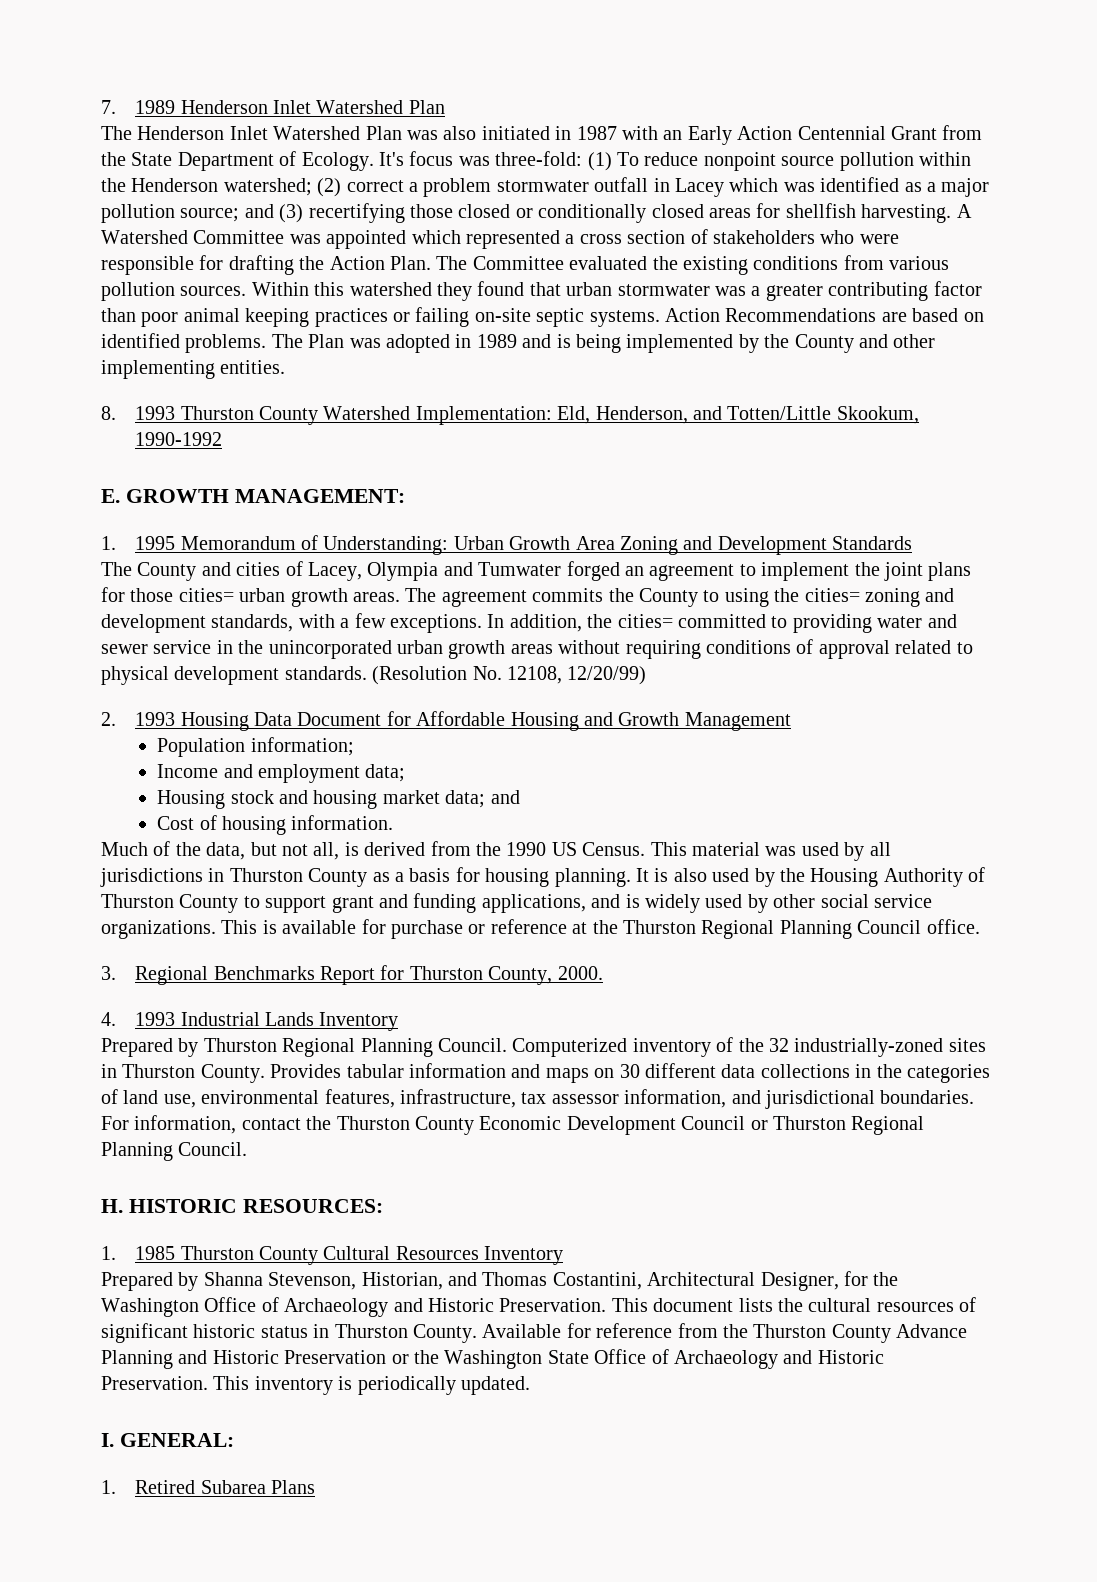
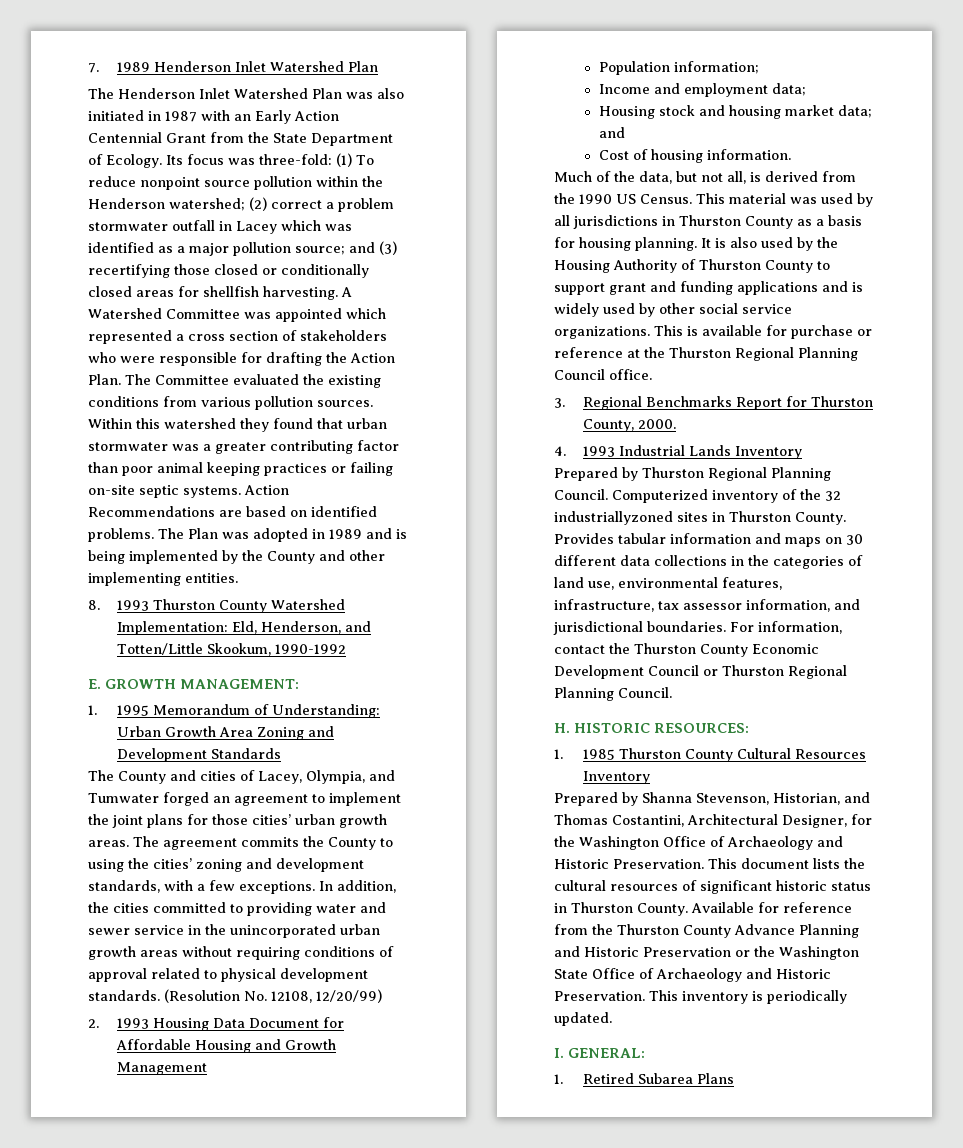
- It's focus was three-fold: (1) To reduce nonpoint source pollution within the Henderson watershed; (2) correct a problem stormwater outfall in Lacey which was identified as a major pollution source; and (3) recertifying those closed or conditionally closed areas for shellfish harvesting.
+ Its focus was three-fold: (1) To reduce nonpoint source pollution within the Henderson watershed; (2) correct a problem stormwater outfall in Lacey which was identified as a major pollution source; and (3) recertifying those closed or conditionally closed areas for shellfish harvesting.
- The County and cities of Lacey, Olympia and Tumwater forged an agreement to implement the joint plans for those cities= urban growth areas.
+ The County and cities of Lacey, Olympia, and Tumwater forged an agreement to implement the joint plans for those cities’ urban growth areas.
- The agreement commits the County to using the cities= zoning and development standards, with a few exceptions.
+ The agreement commits the County to using the cities’ zoning and development standards, with a few exceptions.
- In addition, the cities= committed to providing water and sewer service in the unincorporated urban growth areas without requiring conditions of approval related to physical development standards.
+ In addition, the cities committed to providing water and sewer service in the unincorporated urban growth areas without requiring conditions of approval related to physical development standards.
- It is also used by the Housing Authority of Thurston County to support grant and funding applications, and is widely used by other social service organizations.
+ It is also used by the Housing Authority of Thurston County to support grant and funding applications and is widely used by other social service organizations.
- Computerized inventory of the 32 industrially-zoned sites in Thurston County.
+ Computerized inventory of the 32 industriallyzoned sites in Thurston County.

